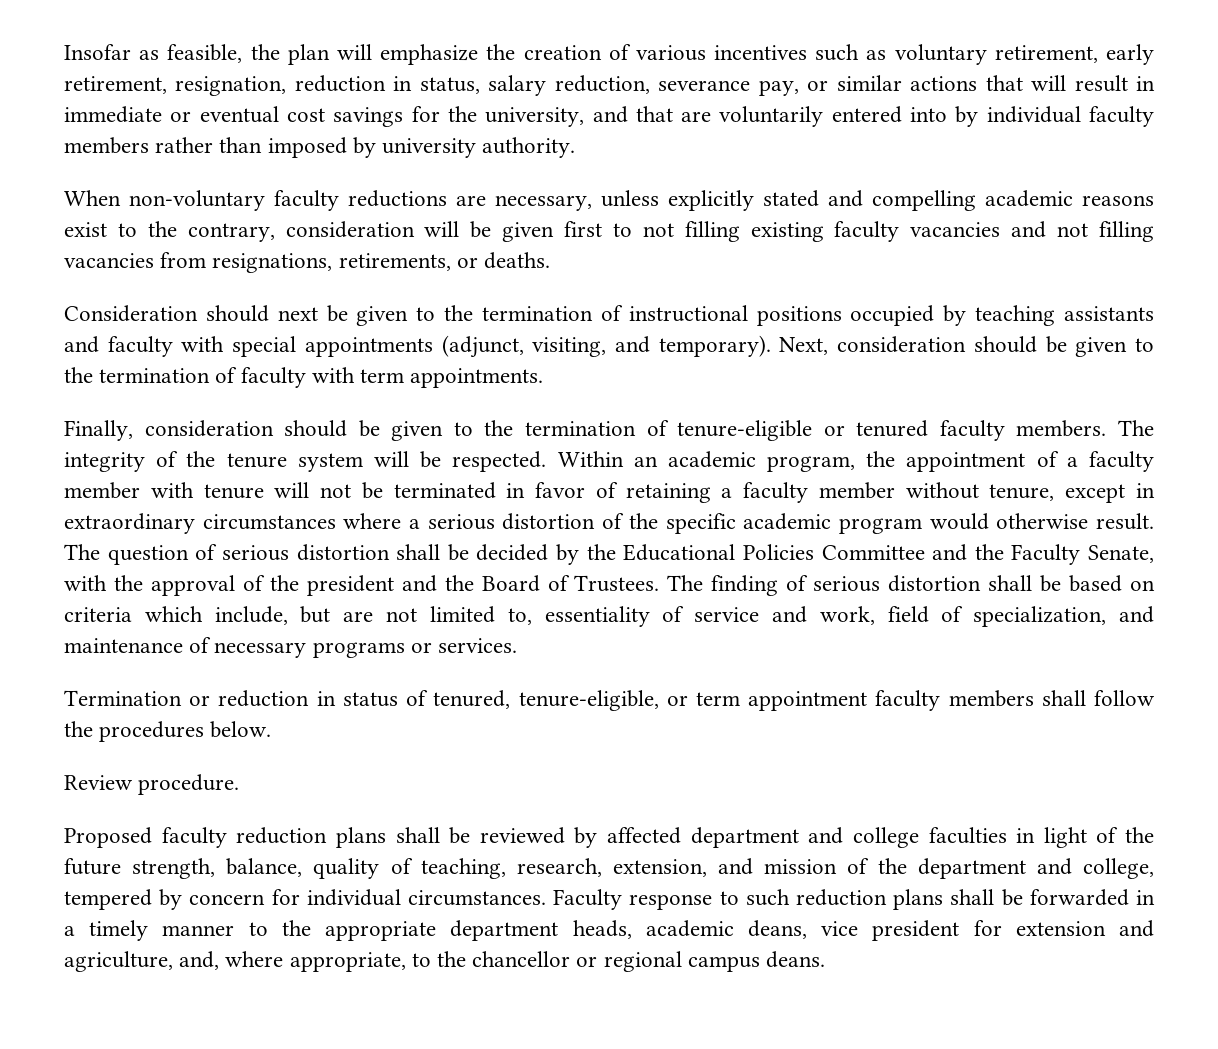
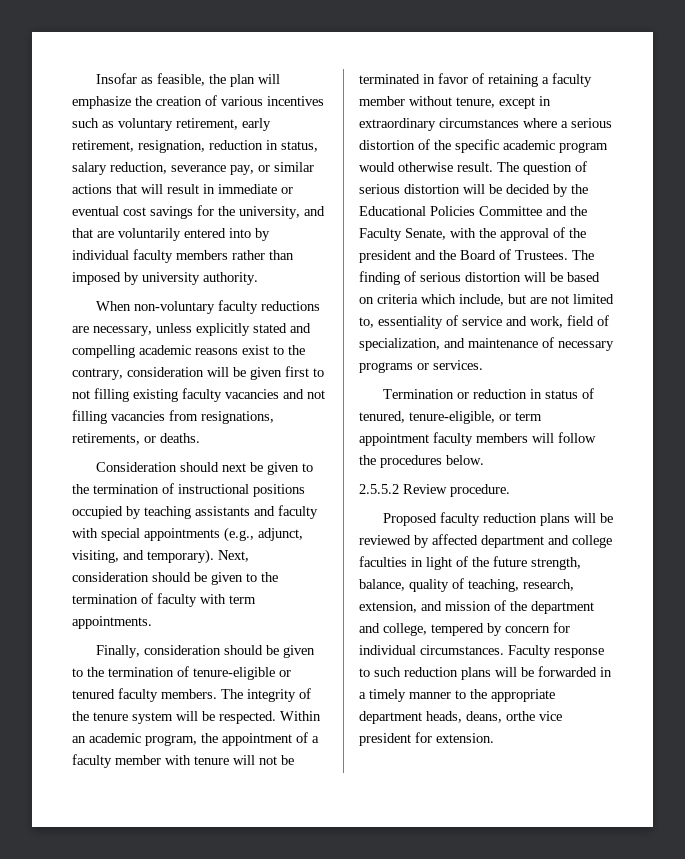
- Consideration should next be given to the termination of instructional positions occupied by teaching assistants and faculty with special appointments (adjunct, visiting, and temporary).
+ Consideration should next be given to the termination of instructional positions occupied by teaching assistants and faculty with special appointments (e.g., adjunct, visiting, and temporary).
- The question of serious distortion shall be decided by the Educational Policies Committee and the Faculty Senate, with the approval of the president and the Board of Trustees.
+ The question of serious distortion will be decided by the Educational Policies Committee and the Faculty Senate, with the approval of the president and the Board of Trustees.
- The finding of serious distortion shall be based on criteria which include, but are not limited to, essentiality of service and work, field of specialization, and maintenance of necessary programs or services.
+ The finding of serious distortion will be based on criteria which include, but are not limited to, essentiality of service and work, field of specialization, and maintenance of necessary programs or services.
- Termination or reduction in status of tenured, tenure-eligible, or term appointment faculty members shall follow the procedures below.
+ Termination or reduction in status of tenured, tenure-eligible, or term appointment faculty members will follow the procedures below.
- Review procedure.
+ 2.5.5.2 Review procedure.
- Proposed faculty reduction plans shall be reviewed by affected department and college faculties in light of the future strength, balance, quality of teaching, research, extension, and mission of the department and college, tempered by concern for individual circumstances.
+ Proposed faculty reduction plans will be reviewed by affected department and college faculties in light of the future strength, balance, quality of teaching, research, extension, and mission of the department and college, tempered by concern for individual circumstances.
- Faculty response to such reduction plans shall be forwarded in a timely manner to the appropriate department heads, academic deans, vice president for extension and agriculture, and, where appropriate, to the chancellor or regional campus deans.
+ Faculty response to such reduction plans will be forwarded in a timely manner to the appropriate department heads, deans, orthe vice president for extension.

